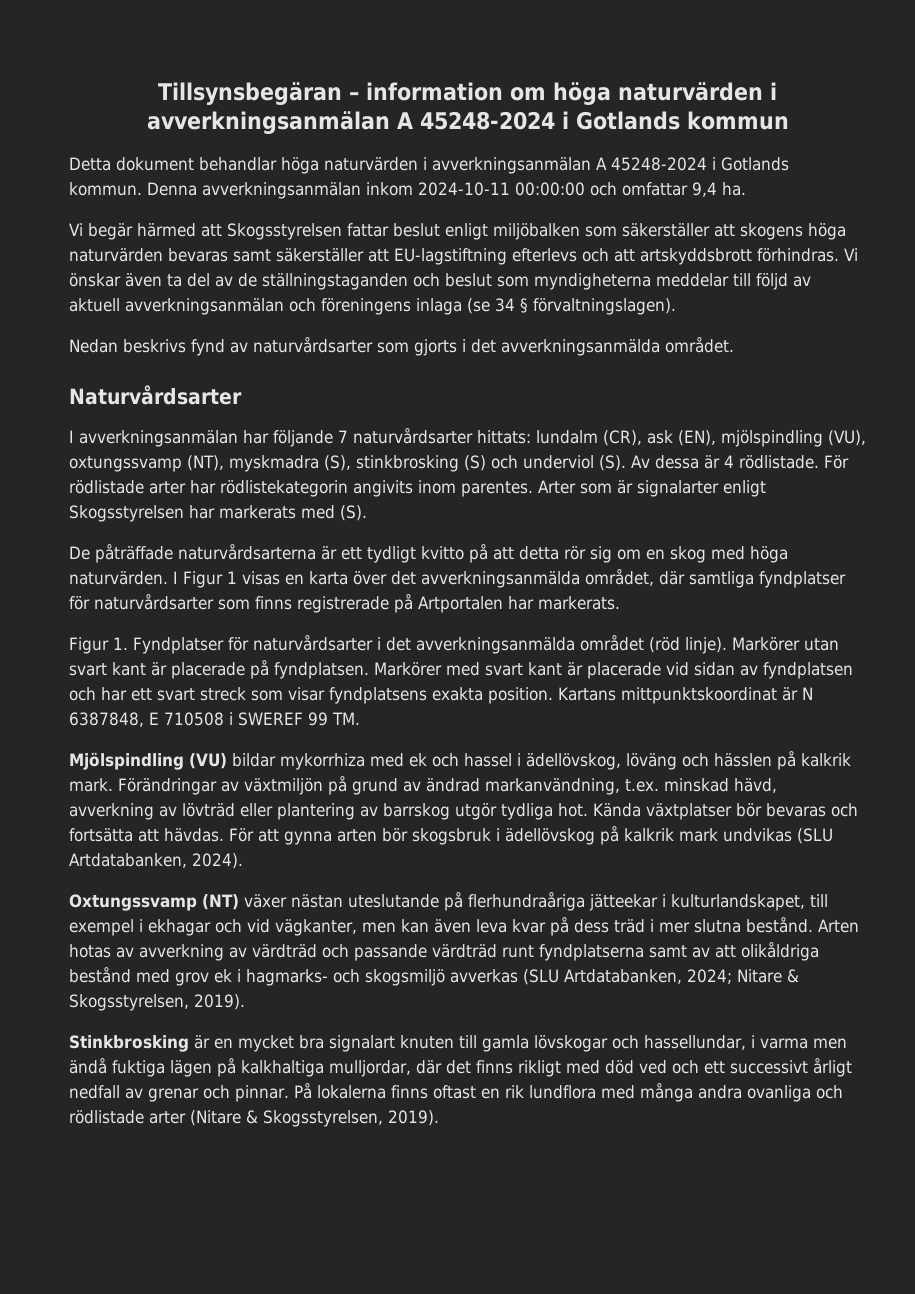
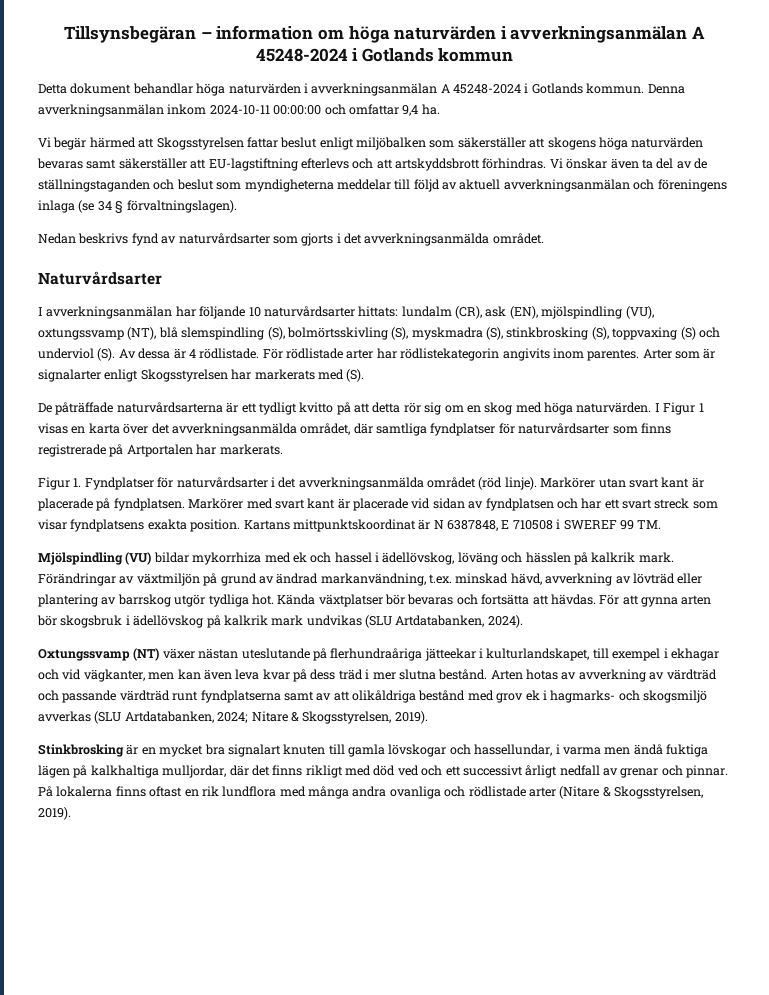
- I avverkningsanmälan har följande 7 naturvårdsarter hittats: lundalm (CR), ask (EN), mjölspindling (VU), oxtungssvamp (NT), myskmadra (S), stinkbrosking (S) och underviol (S). Av dessa är 4 rödlistade.
+ I avverkningsanmälan har följande 10 naturvårdsarter hittats: lundalm (CR), ask (EN), mjölspindling (VU), oxtungssvamp (NT), blå slemspindling (S), bolmörtsskivling (S), myskmadra (S), stinkbrosking (S), toppvaxing (S) och underviol (S). Av dessa är 4 rödlistade.

